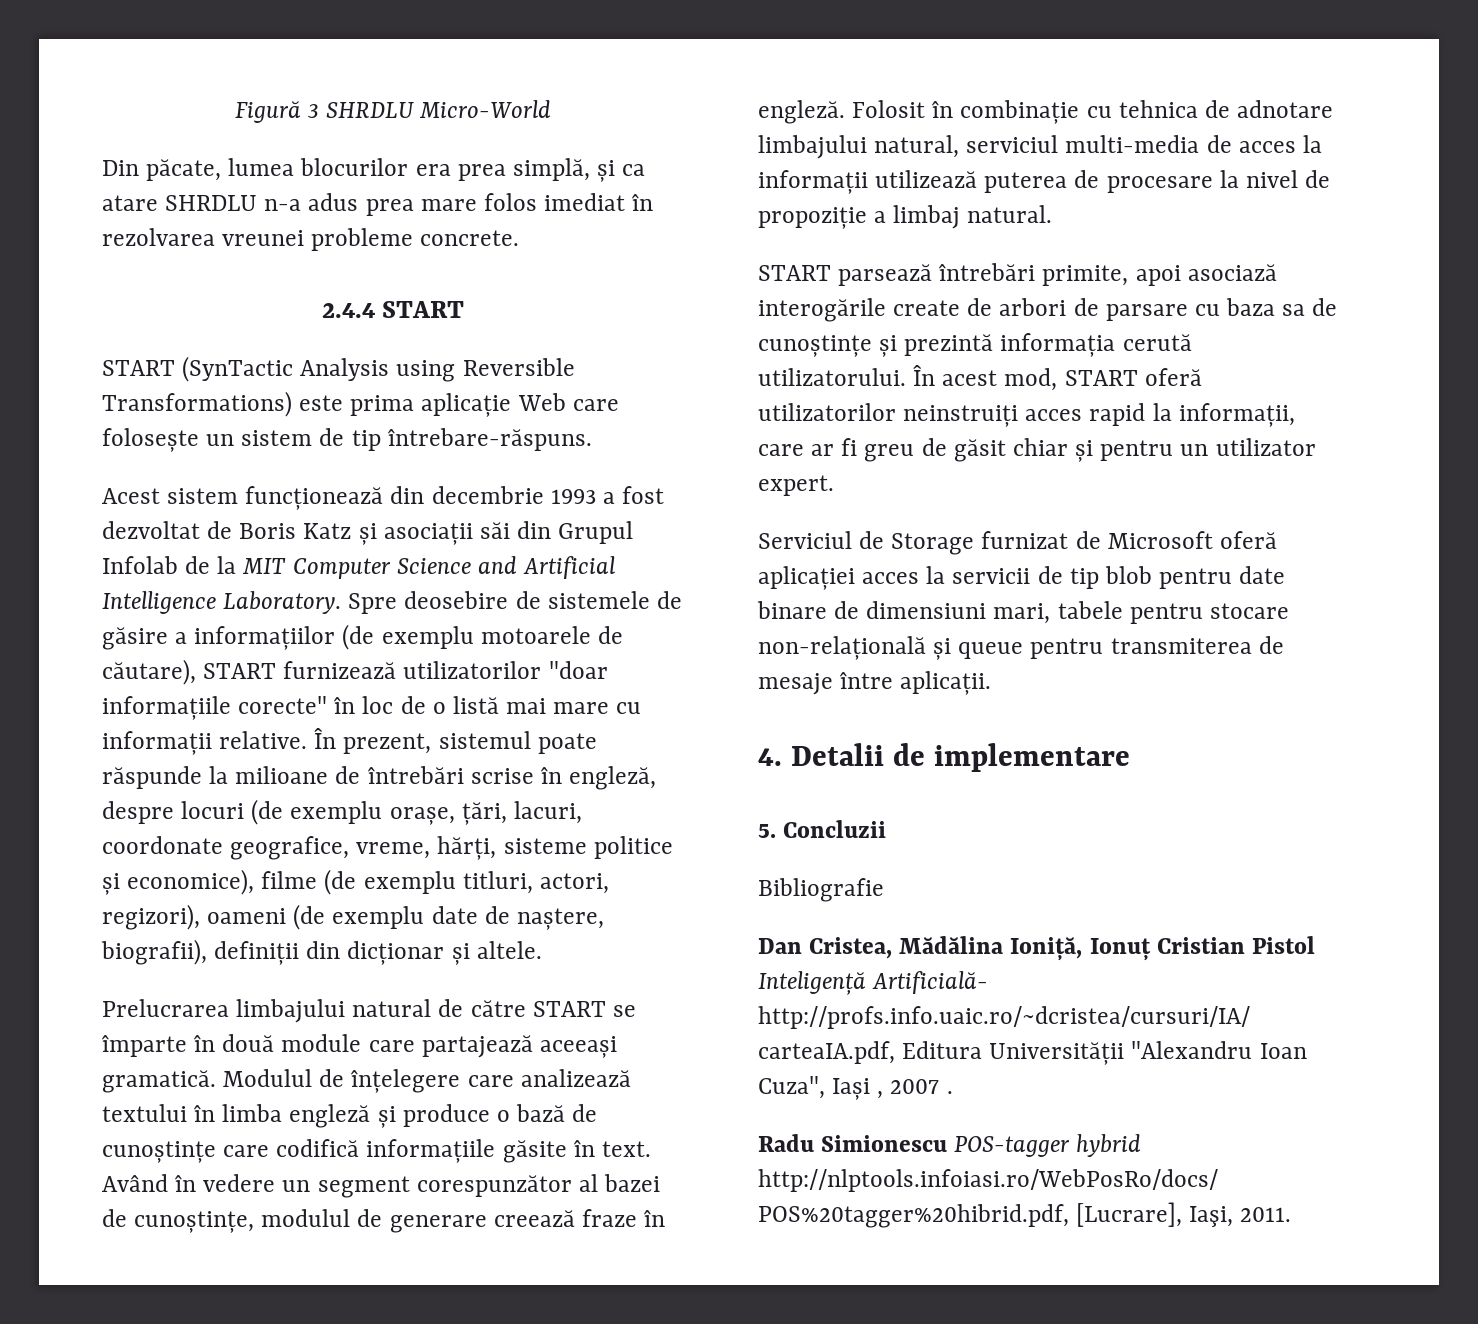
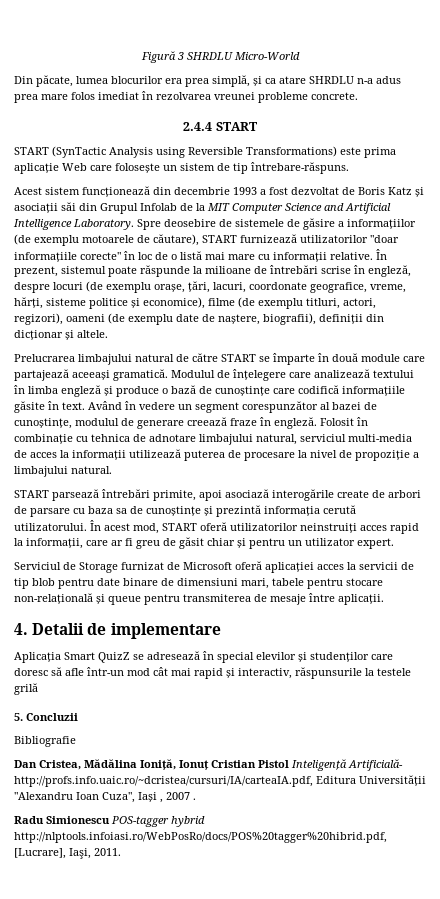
- Folosit în combinație cu tehnica de adnotare limbajului natural, serviciul multi-media de acces la informații utilizează puterea de procesare la nivel de propoziție a limbaj natural.
+ Folosit în combinație cu tehnica de adnotare limbajului natural, serviciul multi-media de acces la informații utilizează puterea de procesare la nivel de propoziție a limbajului natural.
+ Aplicația Smart QuizZ se adresează în special elevilor și studenților care doresc să afle într-un mod cât mai rapid și interactiv, răspunsurile la testele grilă

